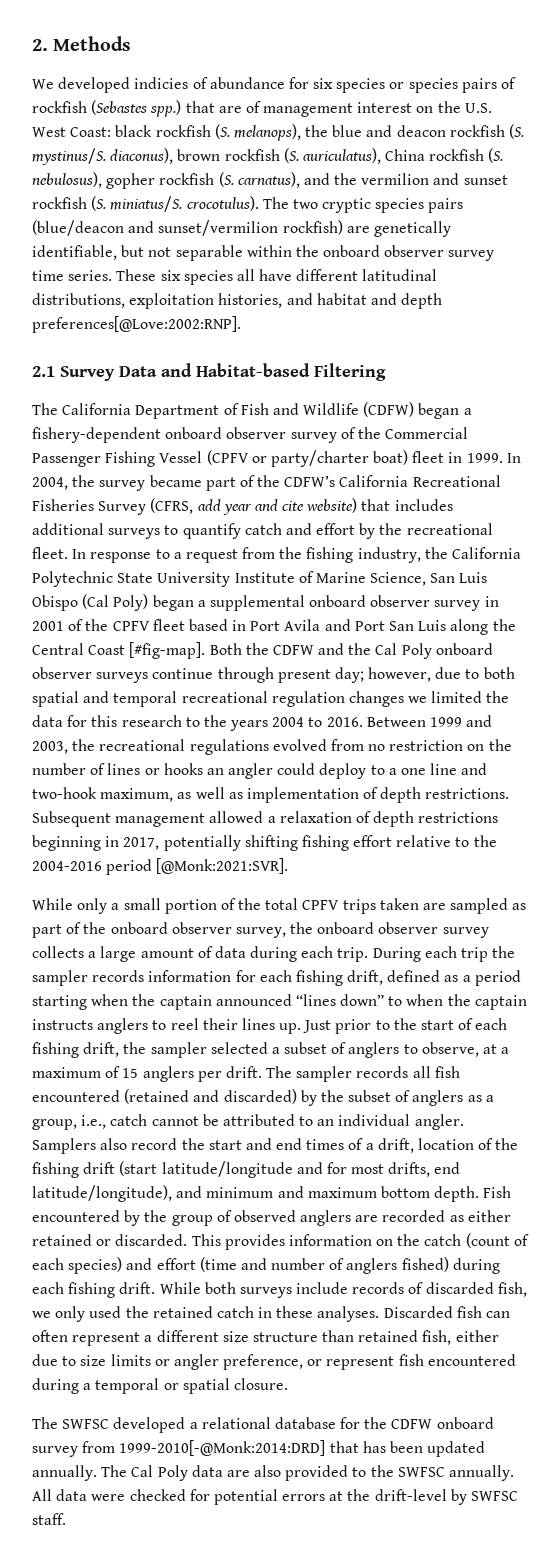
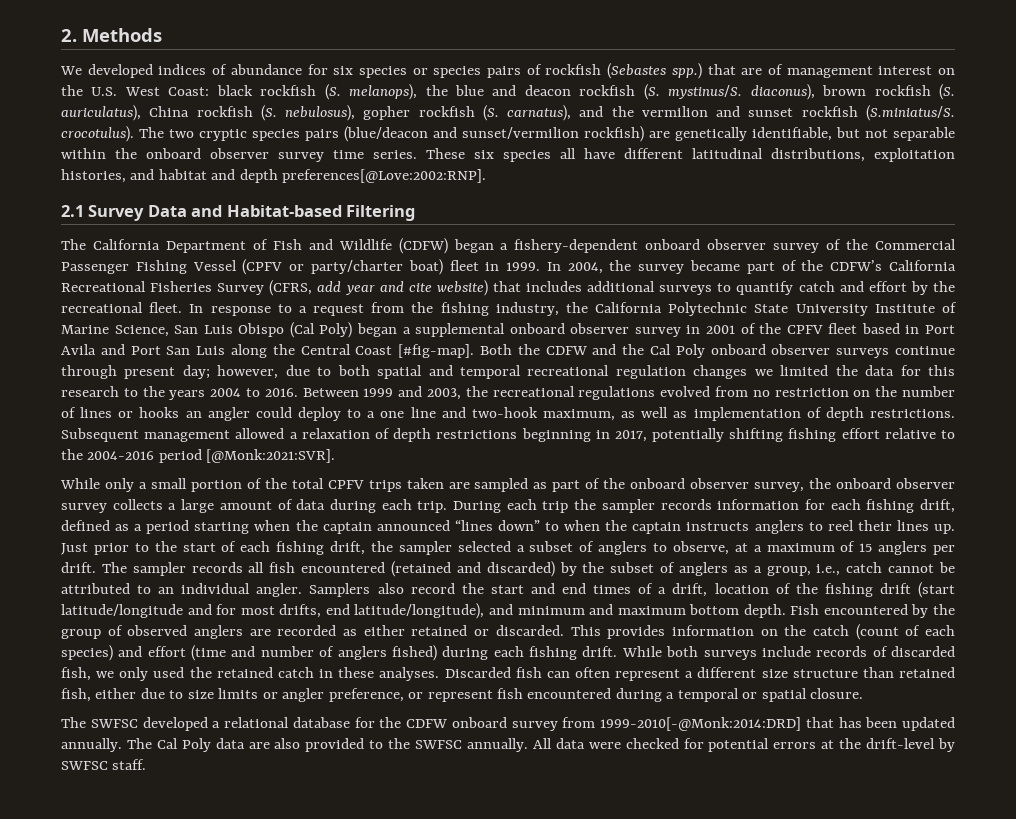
- We developed indicies of abundance for six species or species pairs of rockfish (Sebastes spp.) that are of management interest on the U.S. West Coast: black rockfish (S. melanops), the blue and deacon rockfish (S. mystinus/S. diaconus), brown rockfish (S. auriculatus), China rockfish (S. nebulosus), gopher rockfish (S. carnatus), and the vermilion and sunset rockfish (S. miniatus/S. crocotulus).
+ We developed indices of abundance for six species or species pairs of rockfish (Sebastes spp.) that are of management interest on the U.S. West Coast: black rockfish (S. melanops), the blue and deacon rockfish (S. mystinus/S. diaconus), brown rockfish (S. auriculatus), China rockfish (S. nebulosus), gopher rockfish (S. carnatus), and the vermilion and sunset rockfish (S.miniatus/S. crocotulus).

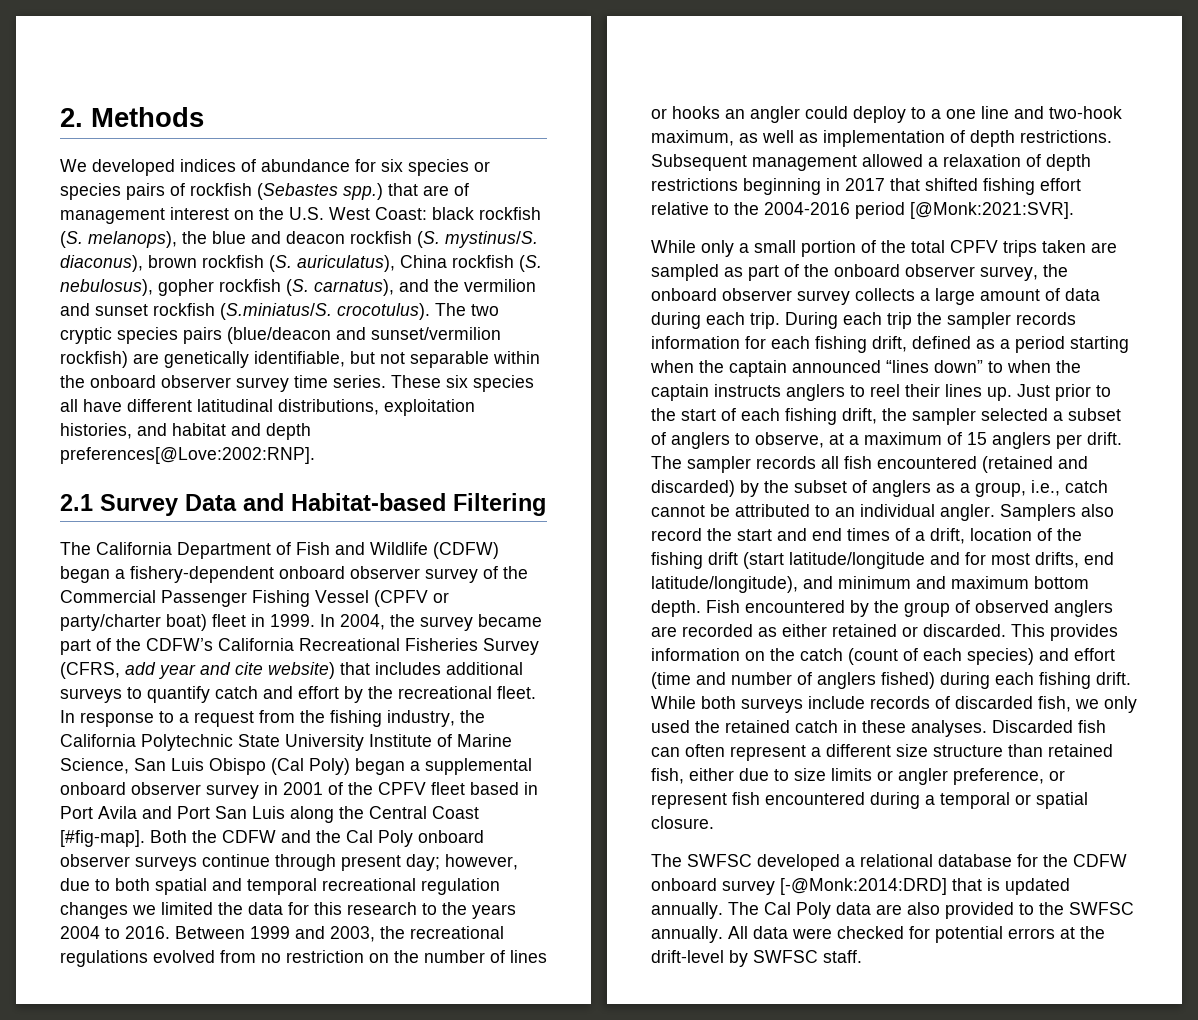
- Subsequent management allowed a relaxation of depth restrictions beginning in 2017, potentially shifting fishing effort relative to the 2004-2016 period [@Monk:2021:SVR].
+ Subsequent management allowed a relaxation of depth restrictions beginning in 2017 that shifted fishing effort relative to the 2004-2016 period [@Monk:2021:SVR].
- The SWFSC developed a relational database for the CDFW onboard survey from 1999-2010[-@Monk:2014:DRD] that has been updated annually.
+ The SWFSC developed a relational database for the CDFW onboard survey [-@Monk:2014:DRD] that is updated annually.

